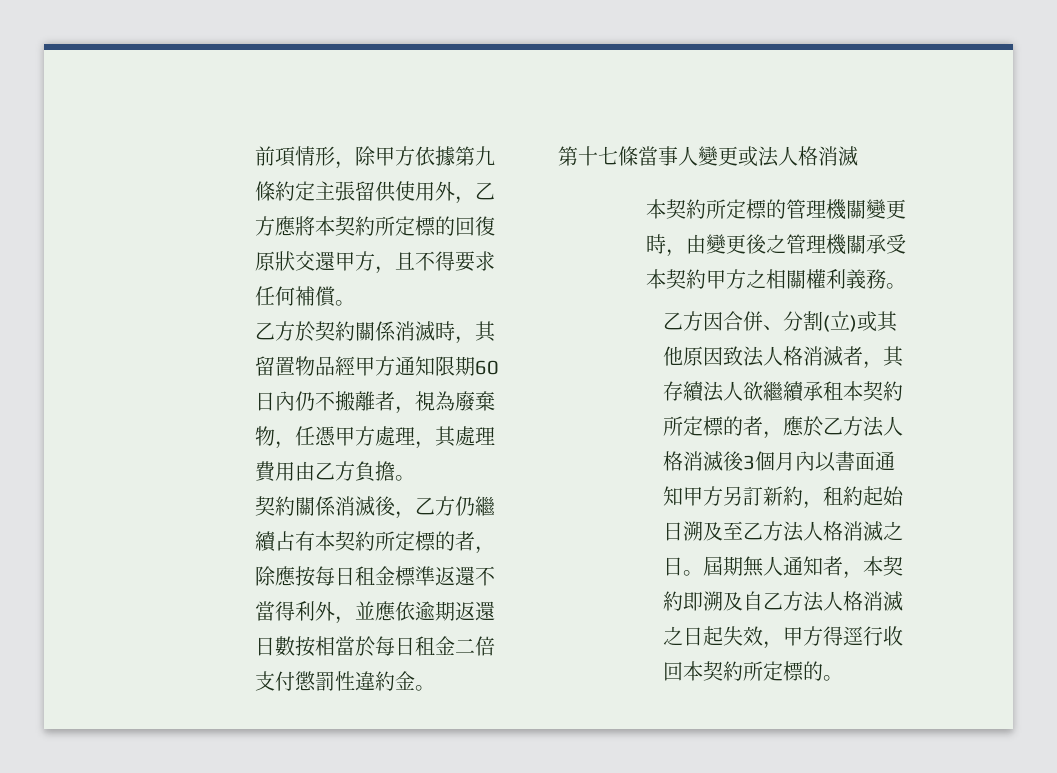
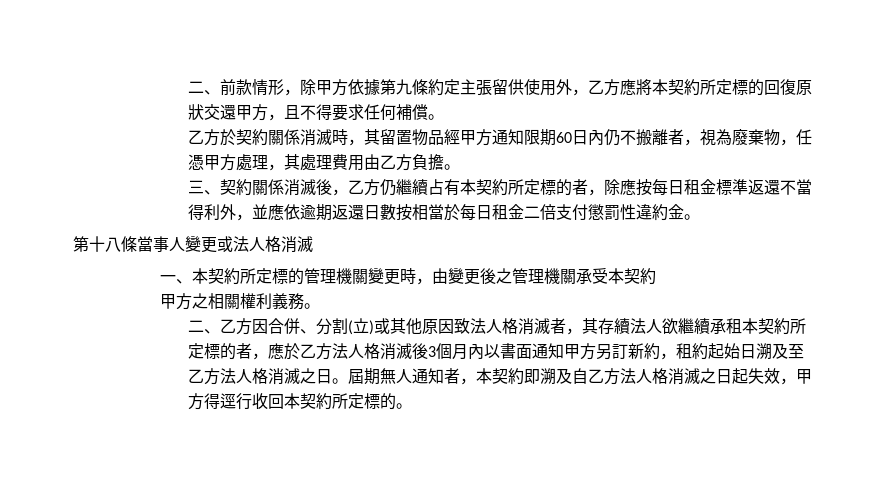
- 前項情形，除甲方依據第九條約定主張留供使用外，乙方應將本契約所定標的回復原狀交還甲方，且不得要求任何補償。
+ 二、前款情形，除甲方依據第九條約定主張留供使用外，乙方應將本契約所定標的回復原狀交還甲方，且不得要求任何補償。
- 契約關係消滅後，乙方仍繼續占有本契約所定標的者，除應按每日租金標準返還不當得利外，並應依逾期返還日數按相當於每日租金二倍支付懲罰性違約金。
+ 三、契約關係消滅後，乙方仍繼續占有本契約所定標的者，除應按每日租金標準返還不當得利外，並應依逾期返還日數按相當於每日租金二倍支付懲罰性違約金。
- 第十七條當事人變更或法人格消滅
+ 第十八條當事人變更或法人格消滅
- 本契約所定標的管理機關變更時，由變更後之管理機關承受本契約甲方之相關權利義務。
+ 一、本契約所定標的管理機關變更時，由變更後之管理機關承受本契約
+ 甲方之相關權利義務。
- 乙方因合併、分割(立)或其他原因致法人格消滅者，其存續法人欲繼續承租本契約所定標的者，應於乙方法人格消滅後3個月內以書面通知甲方另訂新約，租約起始日溯及至乙方法人格消滅之日。
+ 二、乙方因合併、分割(立)或其他原因致法人格消滅者，其存續法人欲繼續承租本契約所定標的者，應於乙方法人格消滅後3個月內以書面通知甲方另訂新約，租約起始日溯及至乙方法人格消滅之日。

